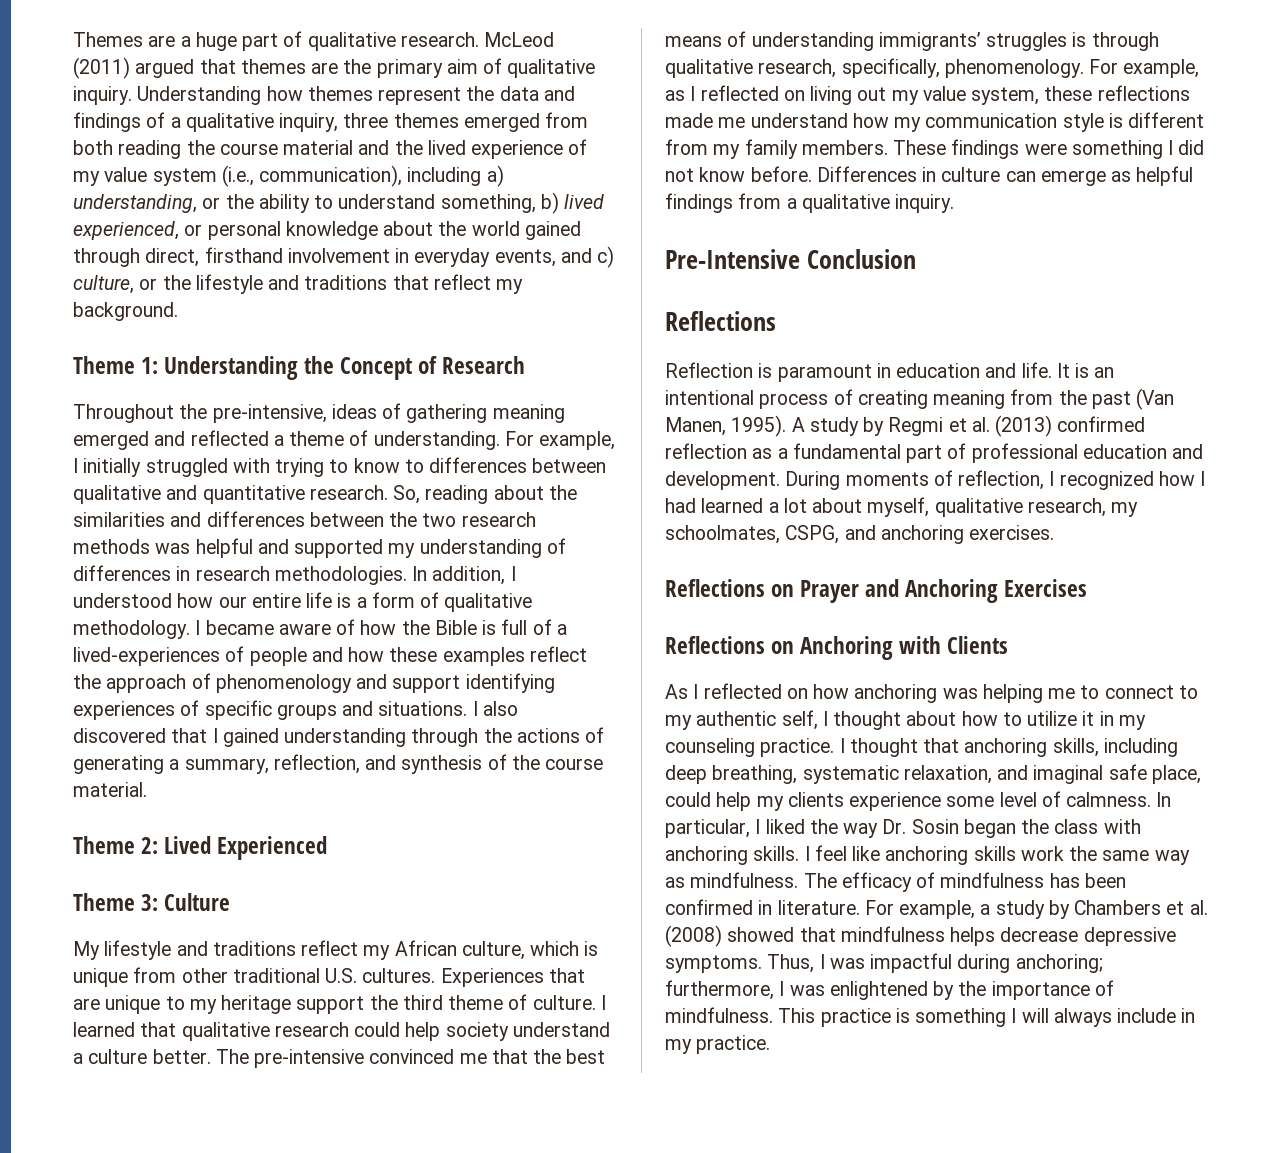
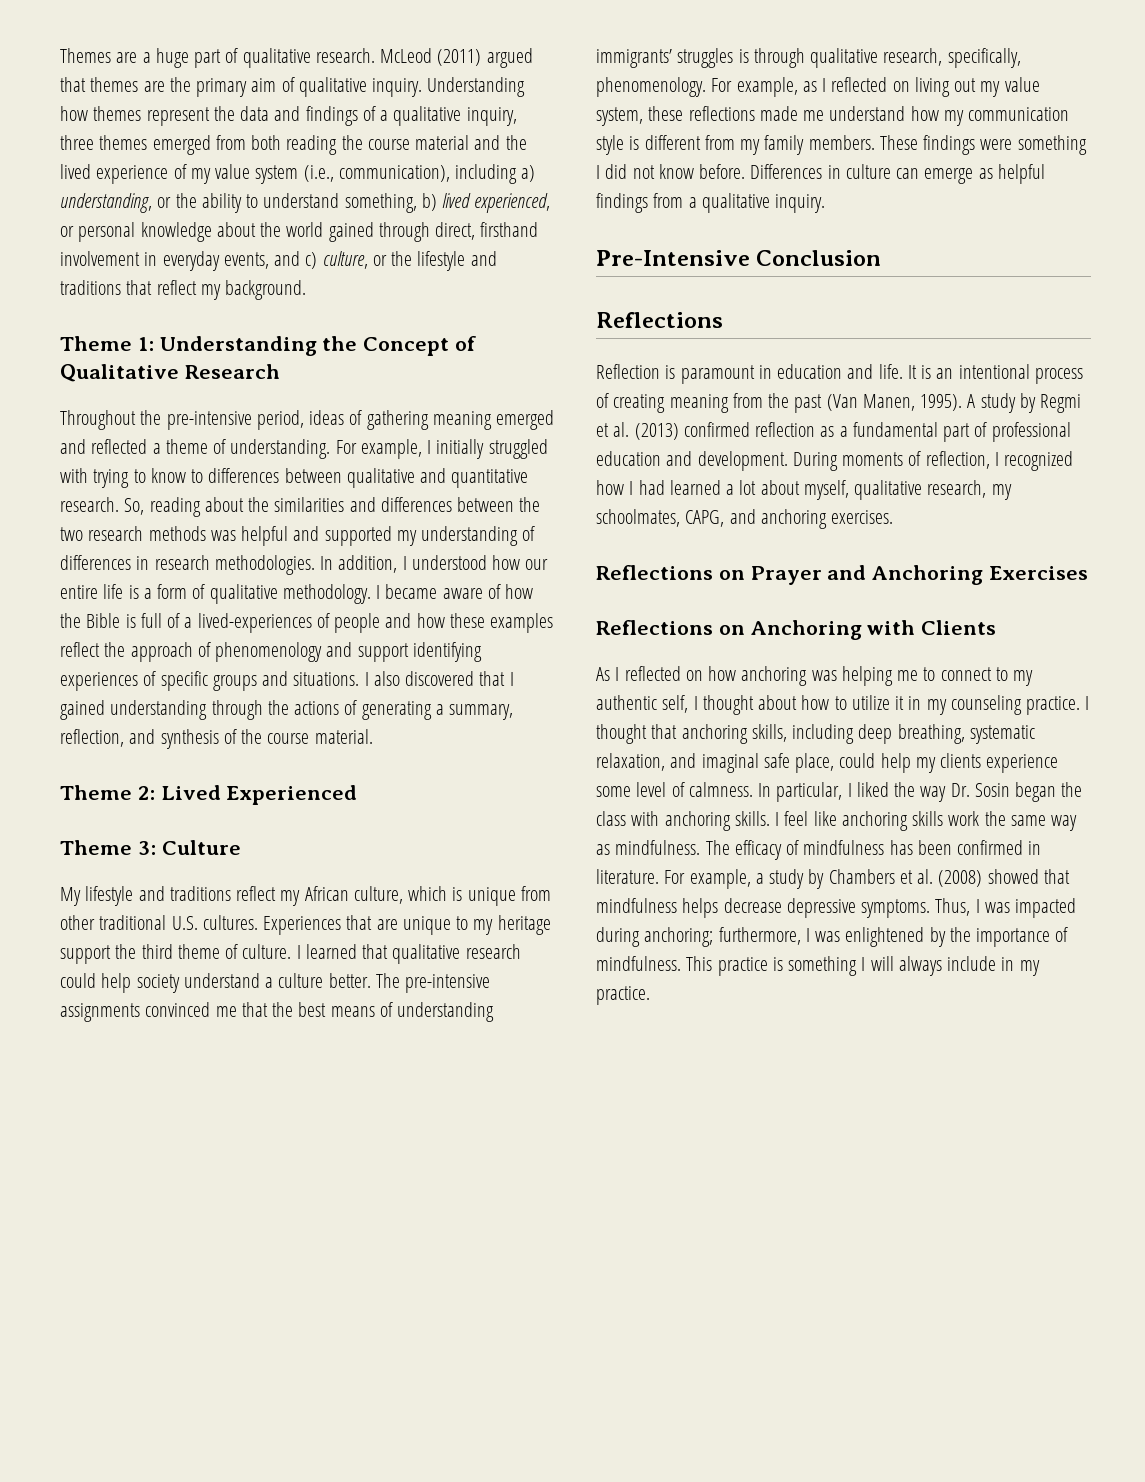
- Theme 1: Understanding the Concept of Research
+ Theme 1: Understanding the Concept of Qualitative Research
- Throughout the pre-intensive, ideas of gathering meaning emerged and reflected a theme of understanding.
+ Throughout the pre-intensive period, ideas of gathering meaning emerged and reflected a theme of understanding.
- The pre-intensive convinced me that the best means of understanding immigrants’ struggles is through qualitative research, specifically, phenomenology.
+ The pre-intensive assignments convinced me that the best means of understanding immigrants’ struggles is through qualitative research, specifically, phenomenology.
- During moments of reflection, I recognized how I had learned a lot about myself, qualitative research, my schoolmates, CSPG, and anchoring exercises.
+ During moments of reflection, I recognized how I had learned a lot about myself, qualitative research, my schoolmates, CAPG, and anchoring exercises.
- Thus, I was impactful during anchoring; furthermore, I was enlightened by the importance of mindfulness.
+ Thus, I was impacted during anchoring; furthermore, I was enlightened by the importance of mindfulness.

